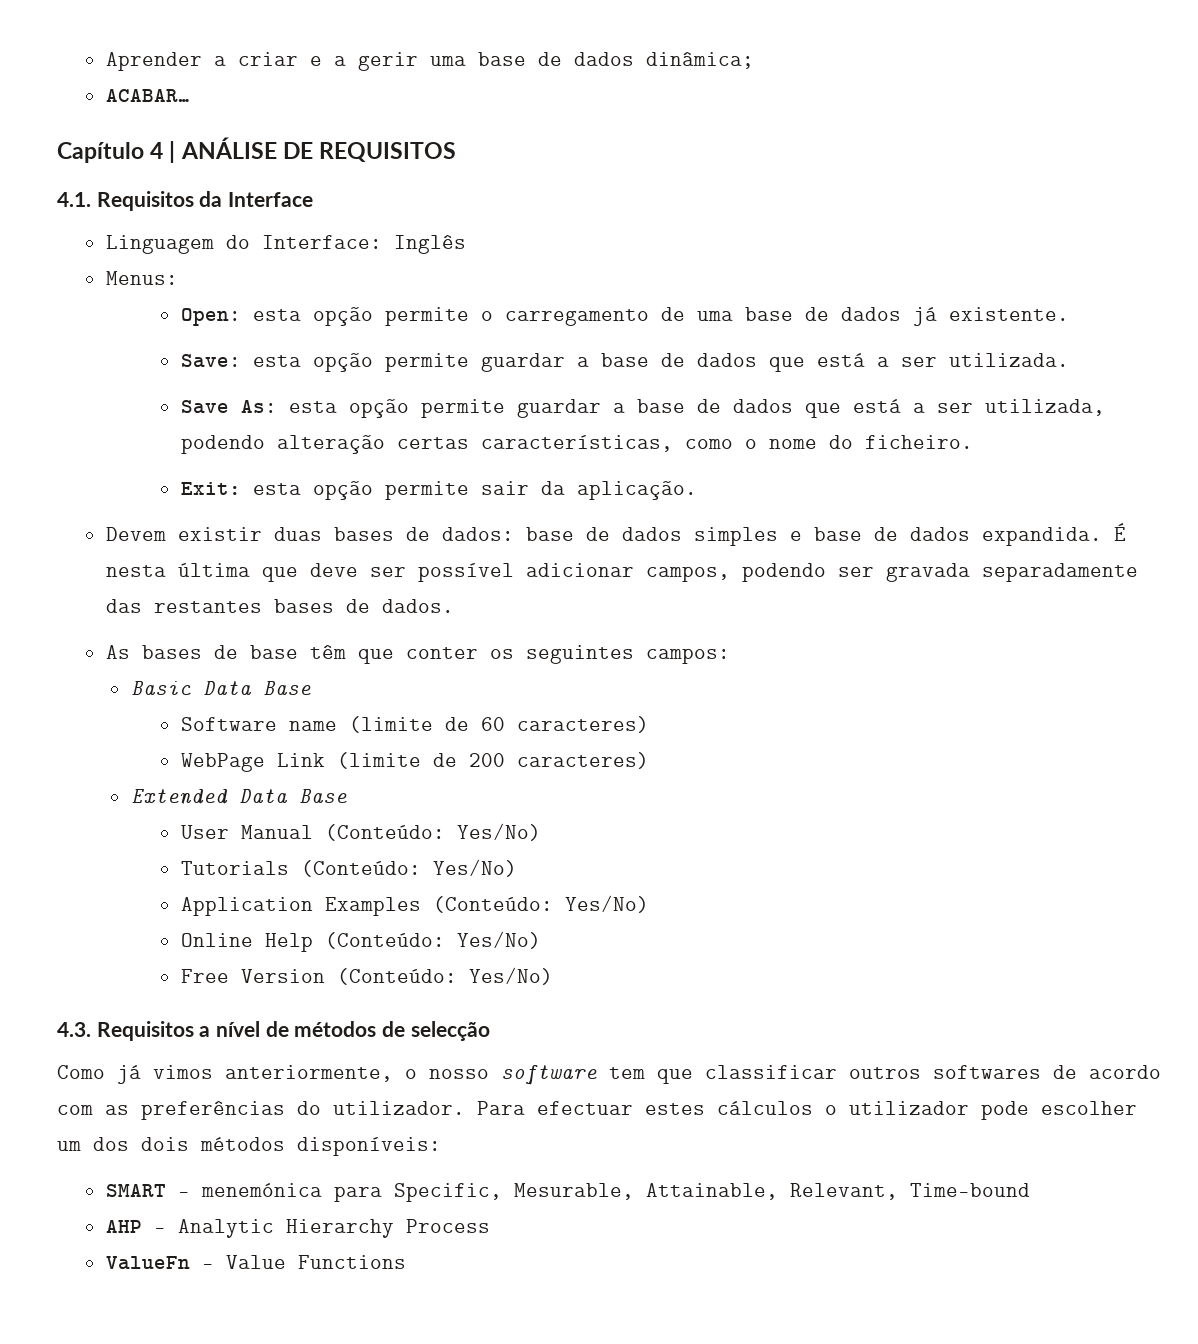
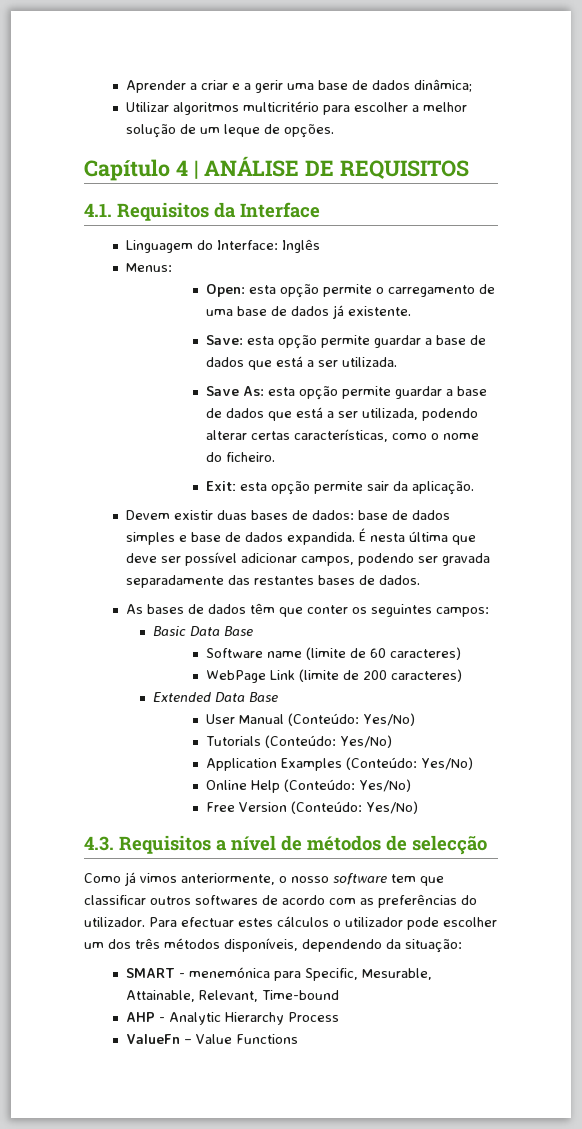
- ACABAR…
+ Utilizar algoritmos multicritério para escolher a melhor solução de um leque de opções.
- Save As: esta opção permite guardar a base de dados que está a ser utilizada, podendo alteração certas características, como o nome do ficheiro.
+ Save As: esta opção permite guardar a base de dados que está a ser utilizada, podendo alterar certas características, como o nome do ficheiro.
- As bases de base têm que conter os seguintes campos:
+ As bases de dados têm que conter os seguintes campos:
- Para efectuar estes cálculos o utilizador pode escolher um dos dois métodos disponíveis:
+ Para efectuar estes cálculos o utilizador pode escolher um dos três métodos disponíveis, dependendo da situação:

